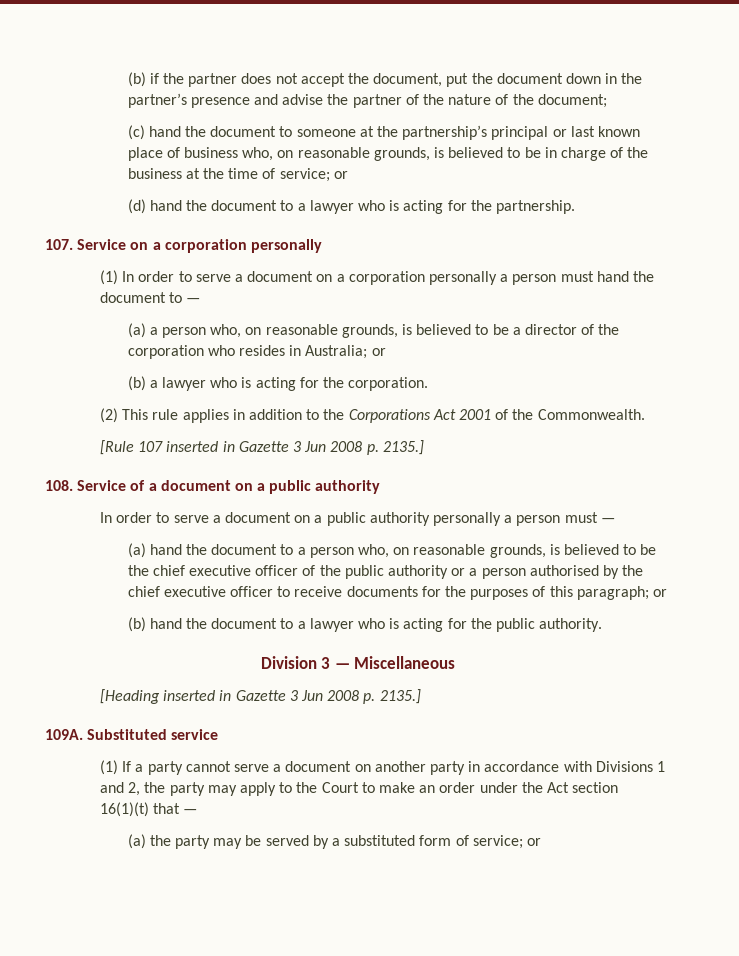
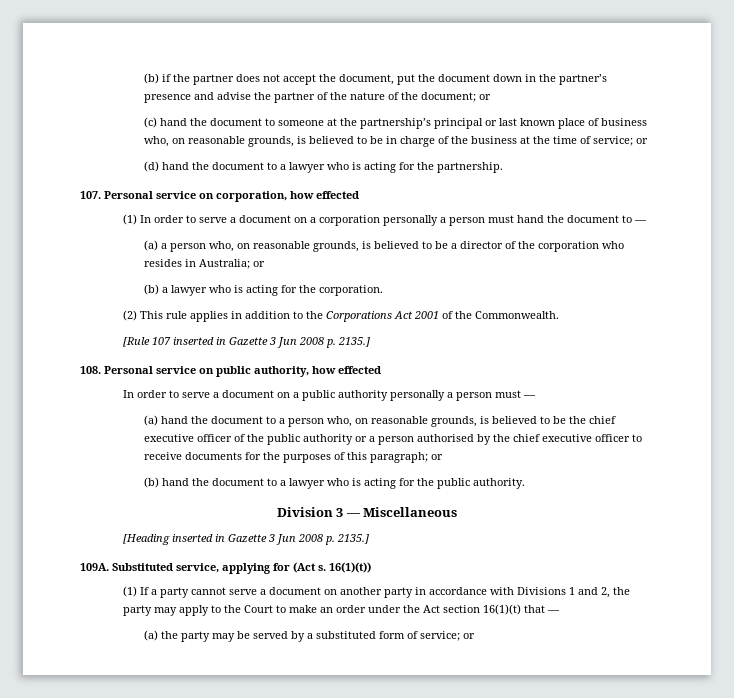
- (b) if the partner does not accept the document, put the document down in the partner’s presence and advise the partner of the nature of the document;
+ (b) if the partner does not accept the document, put the document down in the partner’s presence and advise the partner of the nature of the document; or
- 107. Service on a corporation personally
+ 107. Personal service on corporation, how effected
- 108. Service of a document on a public authority
+ 108. Personal service on public authority, how effected
- Substituted service
+ Substituted service, applying for (Act s. 16(1)(t))

